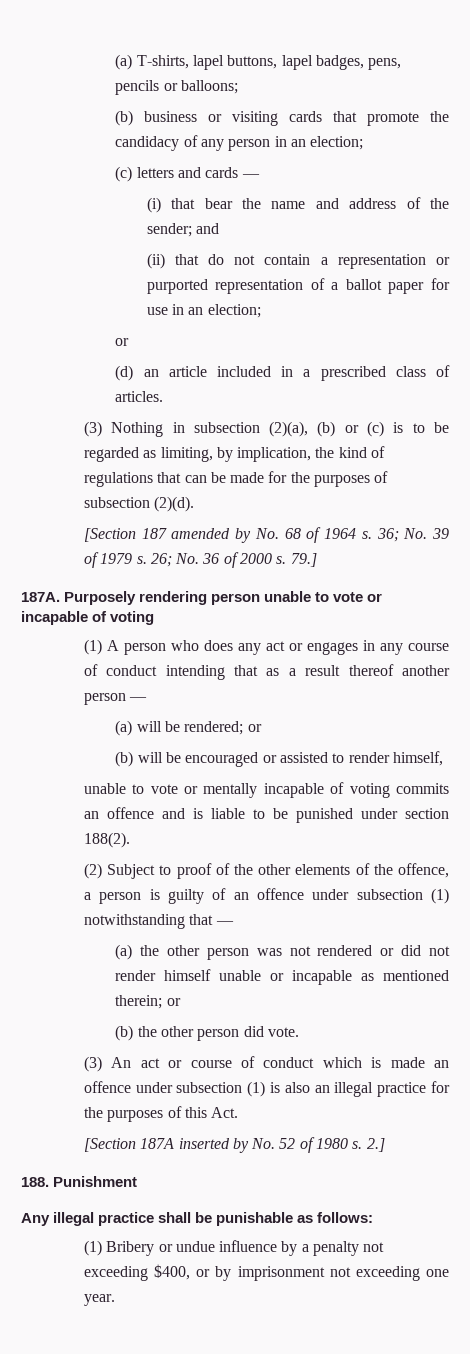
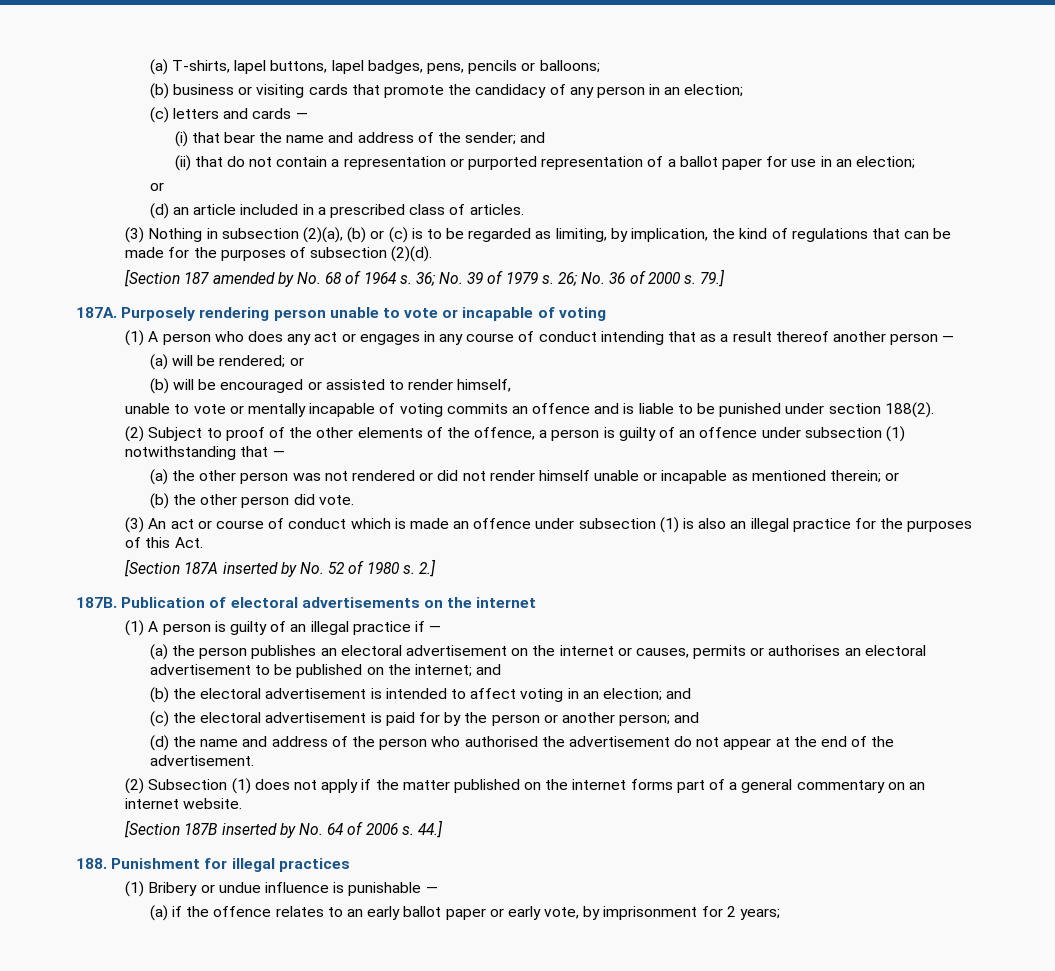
- 188. Punishment
- Any illegal practice shall be punishable as follows:
+ 187B. Publication of electoral advertisements on the internet
+ (1) A person is guilty of an illegal practice if —
+ (a) the person publishes an electoral advertisement on the internet or causes, permits or authorises an electoral advertisement to be published on the internet; and
+ (b) the electoral advertisement is intended to affect voting in an election; and
+ (c) the electoral advertisement is paid for by the person or another person; and
+ (d) the name and address of the person who authorised the advertisement do not appear at the end of the advertisement.
+ (2) Subsection (1) does not apply if the matter published on the internet forms part of a general commentary on an internet website.
+ [Section 187B inserted by No. 64 of 2006 s. 44.]
+ 188. Punishment for illegal practices
- (1) Bribery or undue influence by a penalty not exceeding $400, or by imprisonment not exceeding one year.
+ (1) Bribery or undue influence is punishable —
+ (a) if the offence relates to an early ballot paper or early vote, by imprisonment for 2 years;

